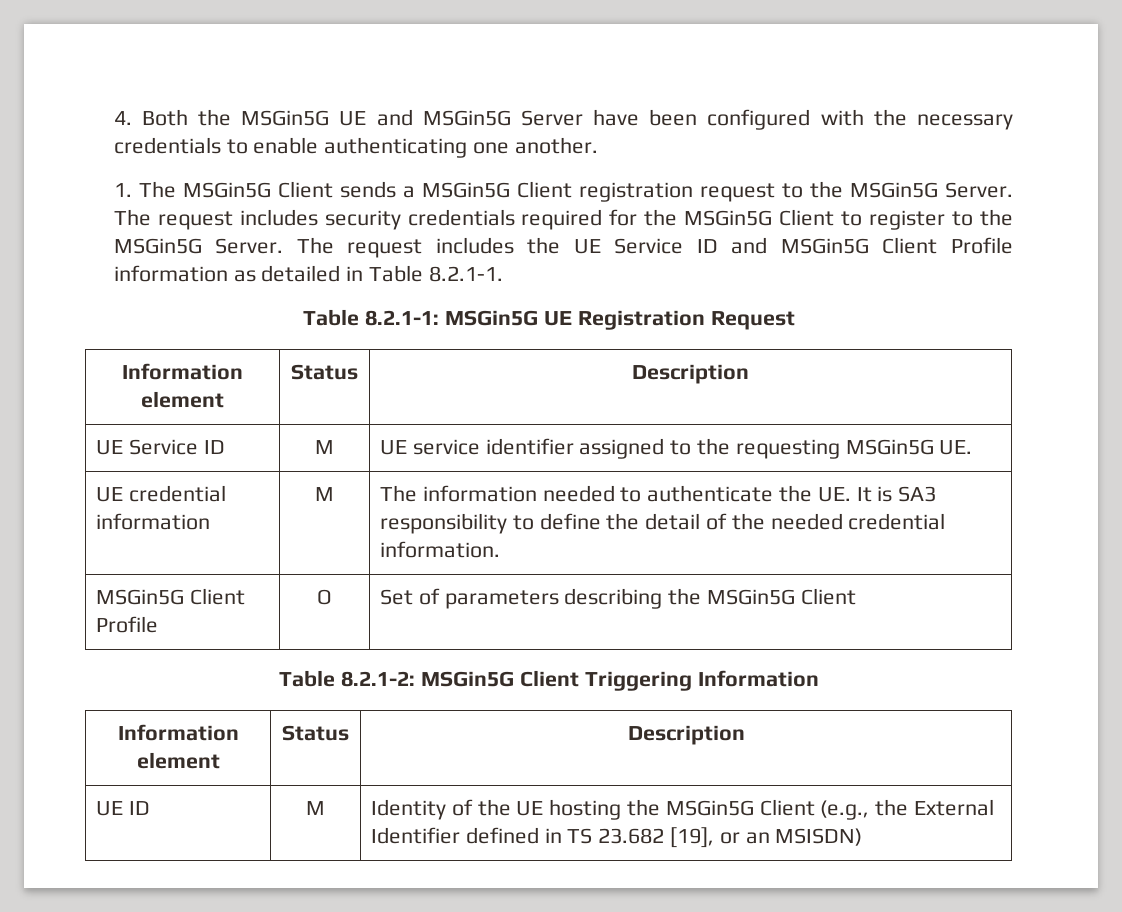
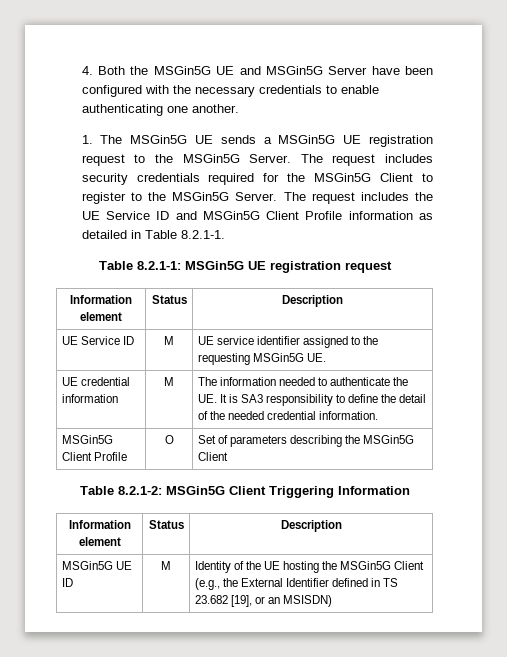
- 1. The MSGin5G Client sends a MSGin5G Client registration request to the MSGin5G Server.
+ 1. The MSGin5G UE sends a MSGin5G UE registration request to the MSGin5G Server.
- Table 8.2.1-1: MSGin5G UE Registration Request
+ Table 8.2.1-1: MSGin5G UE registration request
- UE ID | M | Identity of the UE hosting the MSGin5G Client (e.g., the External Identifier defined in TS 23.682 [19], or an MSISDN)
+ MSGin5G UE ID | M | Identity of the UE hosting the MSGin5G Client (e.g., the External Identifier defined in TS 23.682 [19], or an MSISDN)

